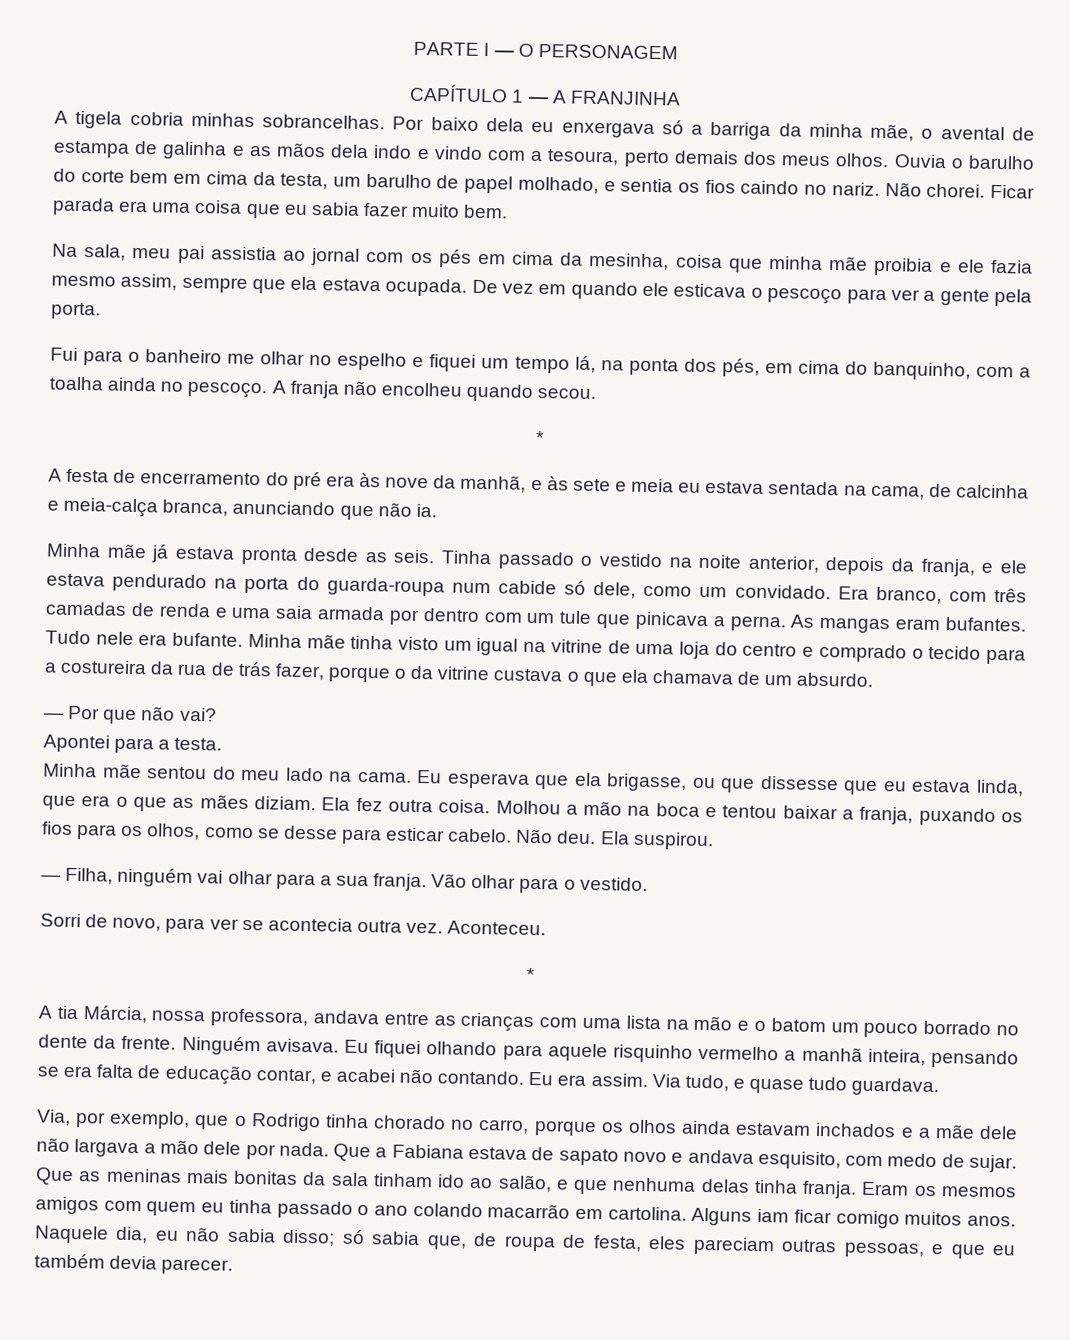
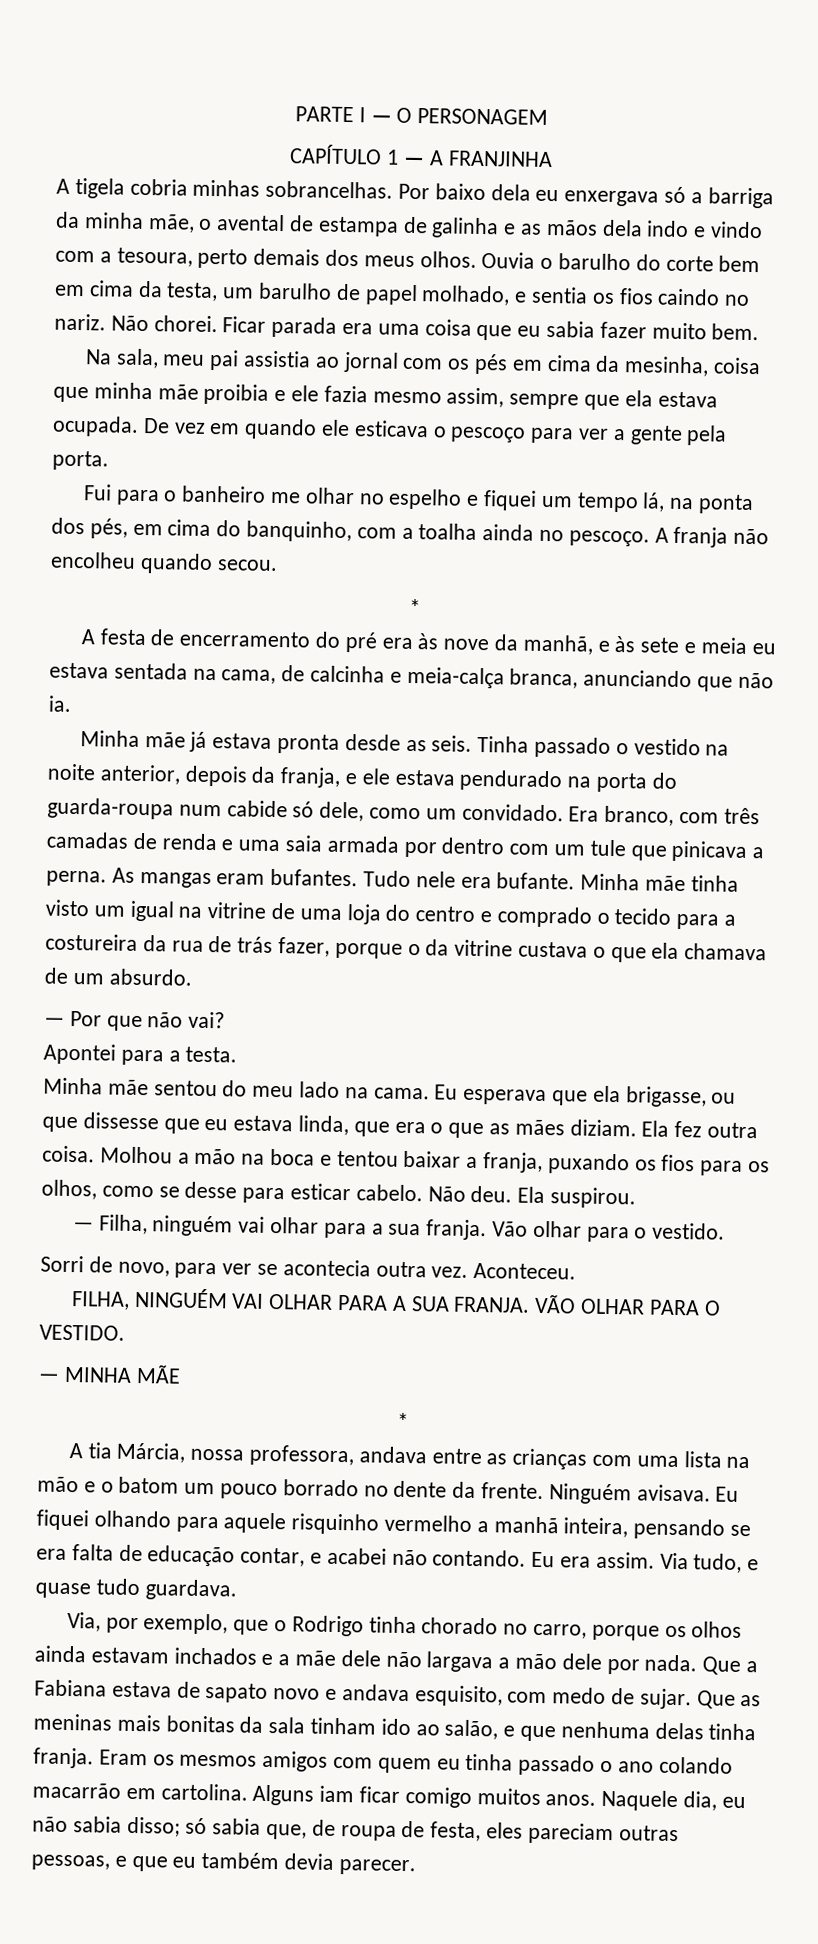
+ FILHA, NINGUÉM VAI OLHAR PARA A SUA FRANJA. VÃO OLHAR PARA O VESTIDO.
+ — MINHA MÃE

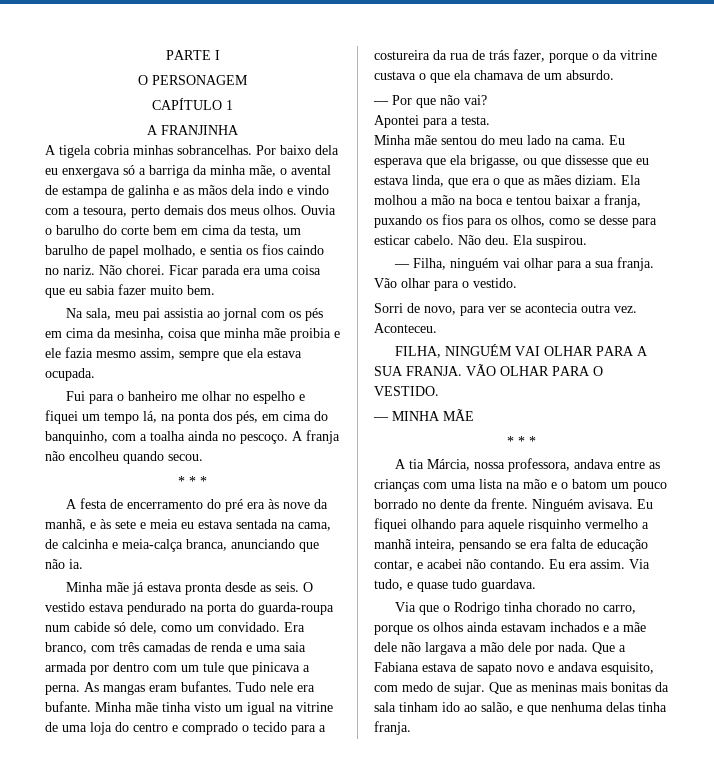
- PARTE I — O PERSONAGEM
+ PARTE I
+ O PERSONAGEM
- CAPÍTULO 1 — A FRANJINHA
+ CAPÍTULO 1
+ A FRANJINHA
- De vez em quando ele esticava o pescoço para ver a gente pela porta.
  A franja não encolheu quando secou.
- *
+ * * *
- Tinha passado o vestido na noite anterior, depois da franja, e ele estava pendurado na porta do guarda-roupa num cabide só dele, como um convidado.
+ O vestido estava pendurado na porta do guarda-roupa num cabide só dele, como um convidado.
- Ela fez outra coisa. Molhou a mão na boca e tentou baixar a franja, puxando os fios para os olhos, como se desse para esticar cabelo.
+ Ela molhou a mão na boca e tentou baixar a franja, puxando os fios para os olhos, como se desse para esticar cabelo.
  — MINHA MÃE
- *
+ * * *
- Via, por exemplo, que o Rodrigo tinha chorado no carro, porque os olhos ainda estavam inchados e a mãe dele não largava a mão dele por nada.
+ Via que o Rodrigo tinha chorado no carro, porque os olhos ainda estavam inchados e a mãe dele não largava a mão dele por nada.
- Eram os mesmos amigos com quem eu tinha passado o ano colando macarrão em cartolina. Alguns iam ficar comigo muitos anos. Naquele dia, eu não sabia disso; só sabia que, de roupa de festa, eles pareciam outras pessoas, e que eu também devia parecer.

